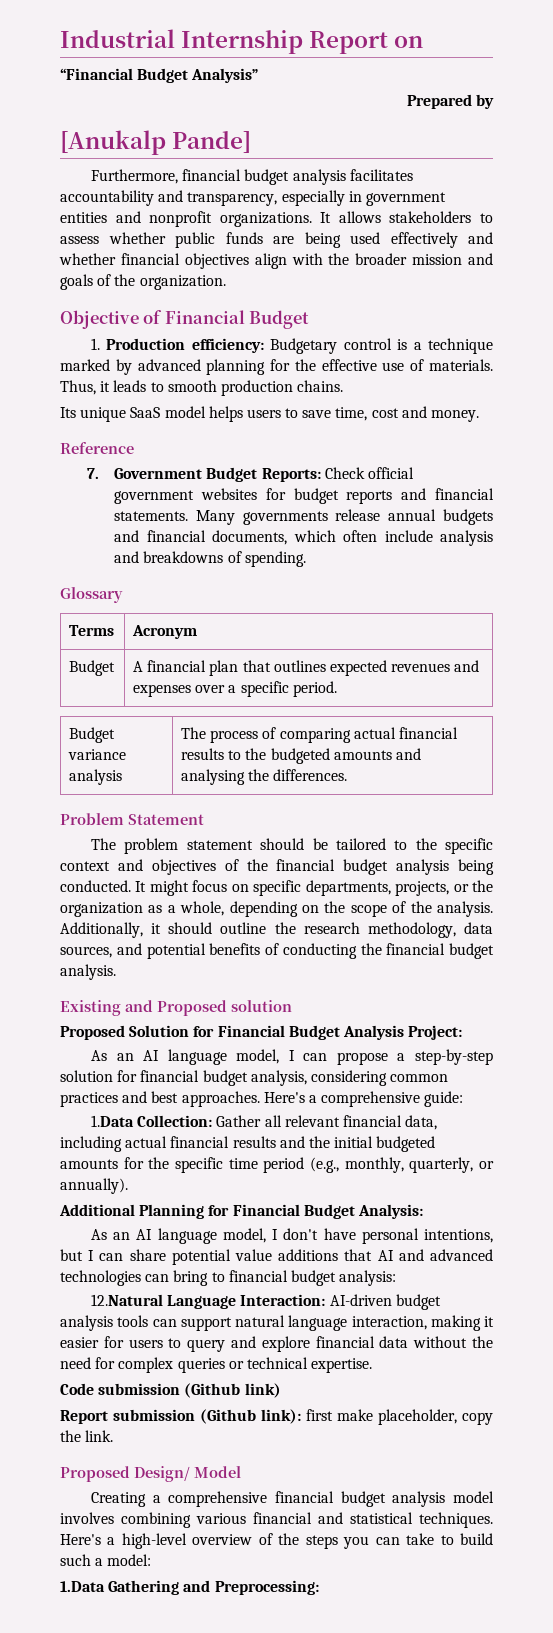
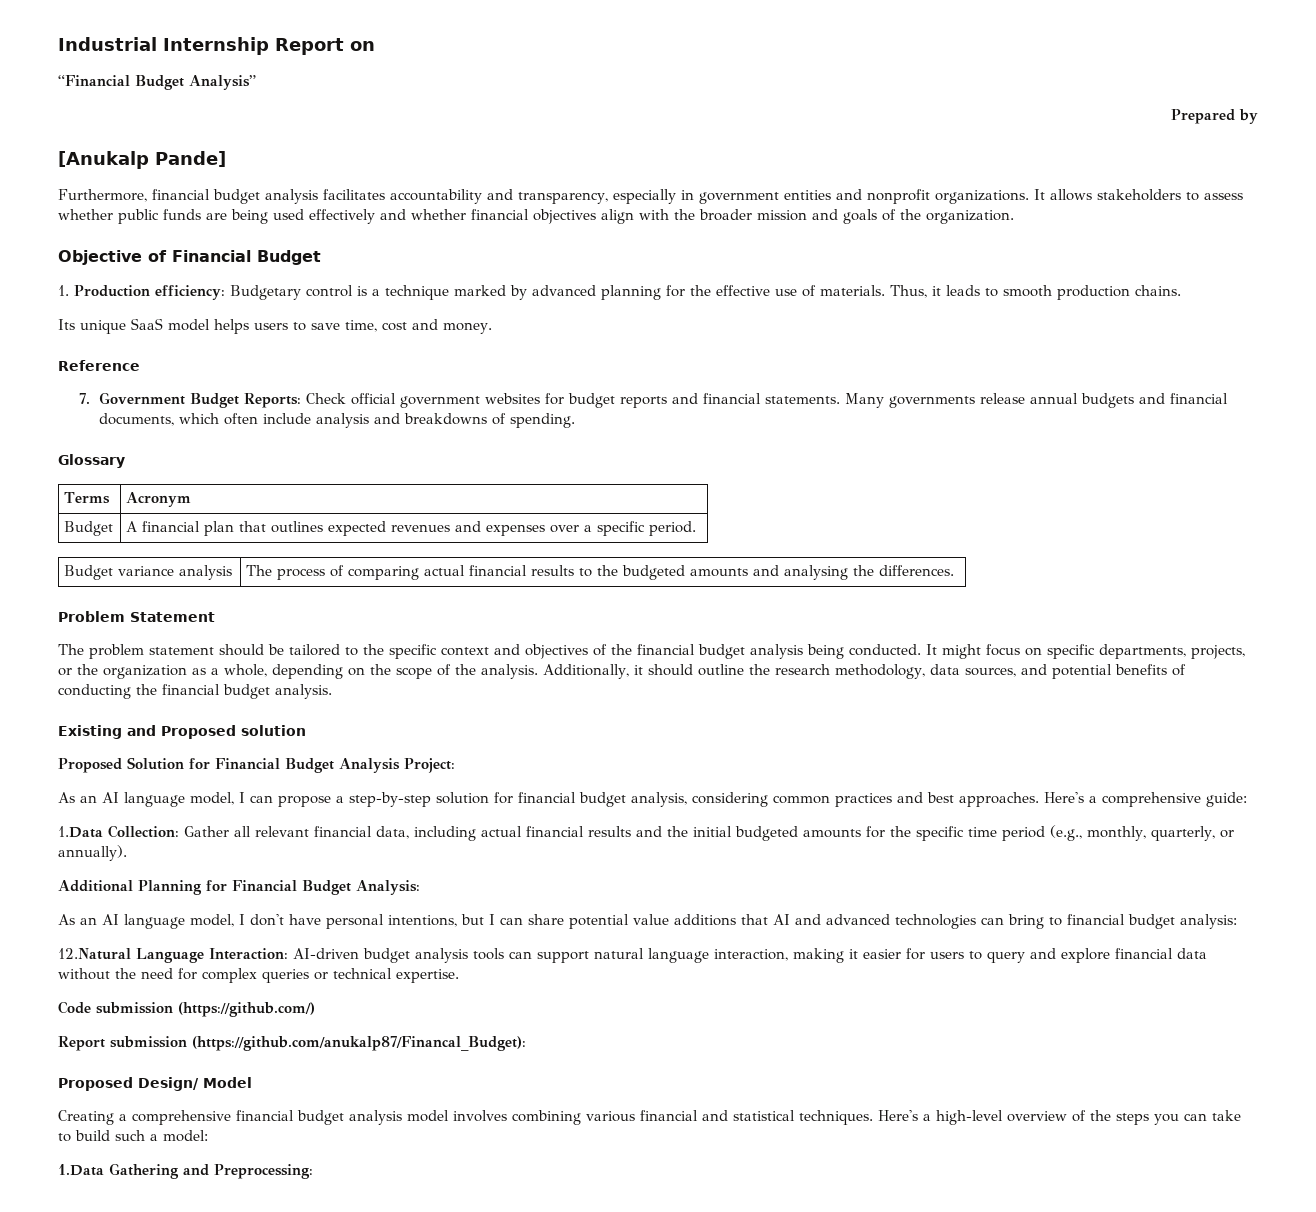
- Code submission (Github link)
+ Code submission (https://github.com/)
- Report submission (Github link): first make placeholder, copy the link.
+ Report submission (https://github.com/anukalp87/Financal_Budget):

